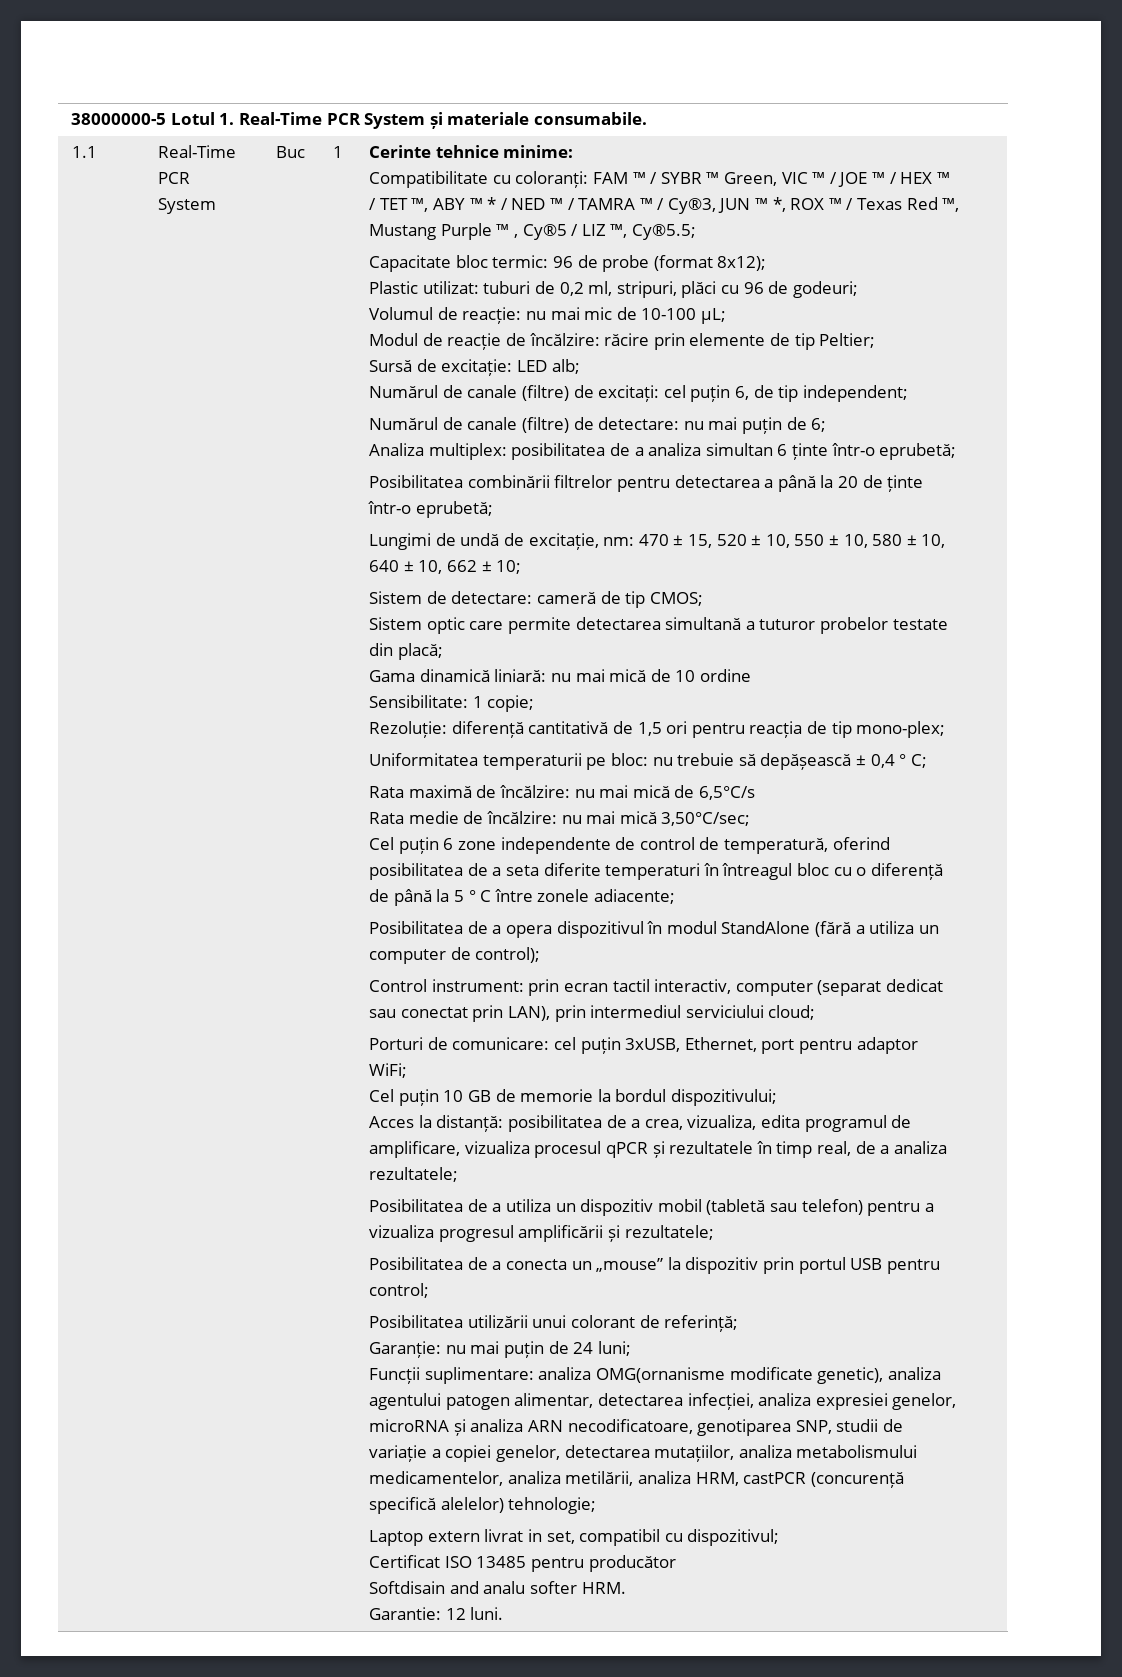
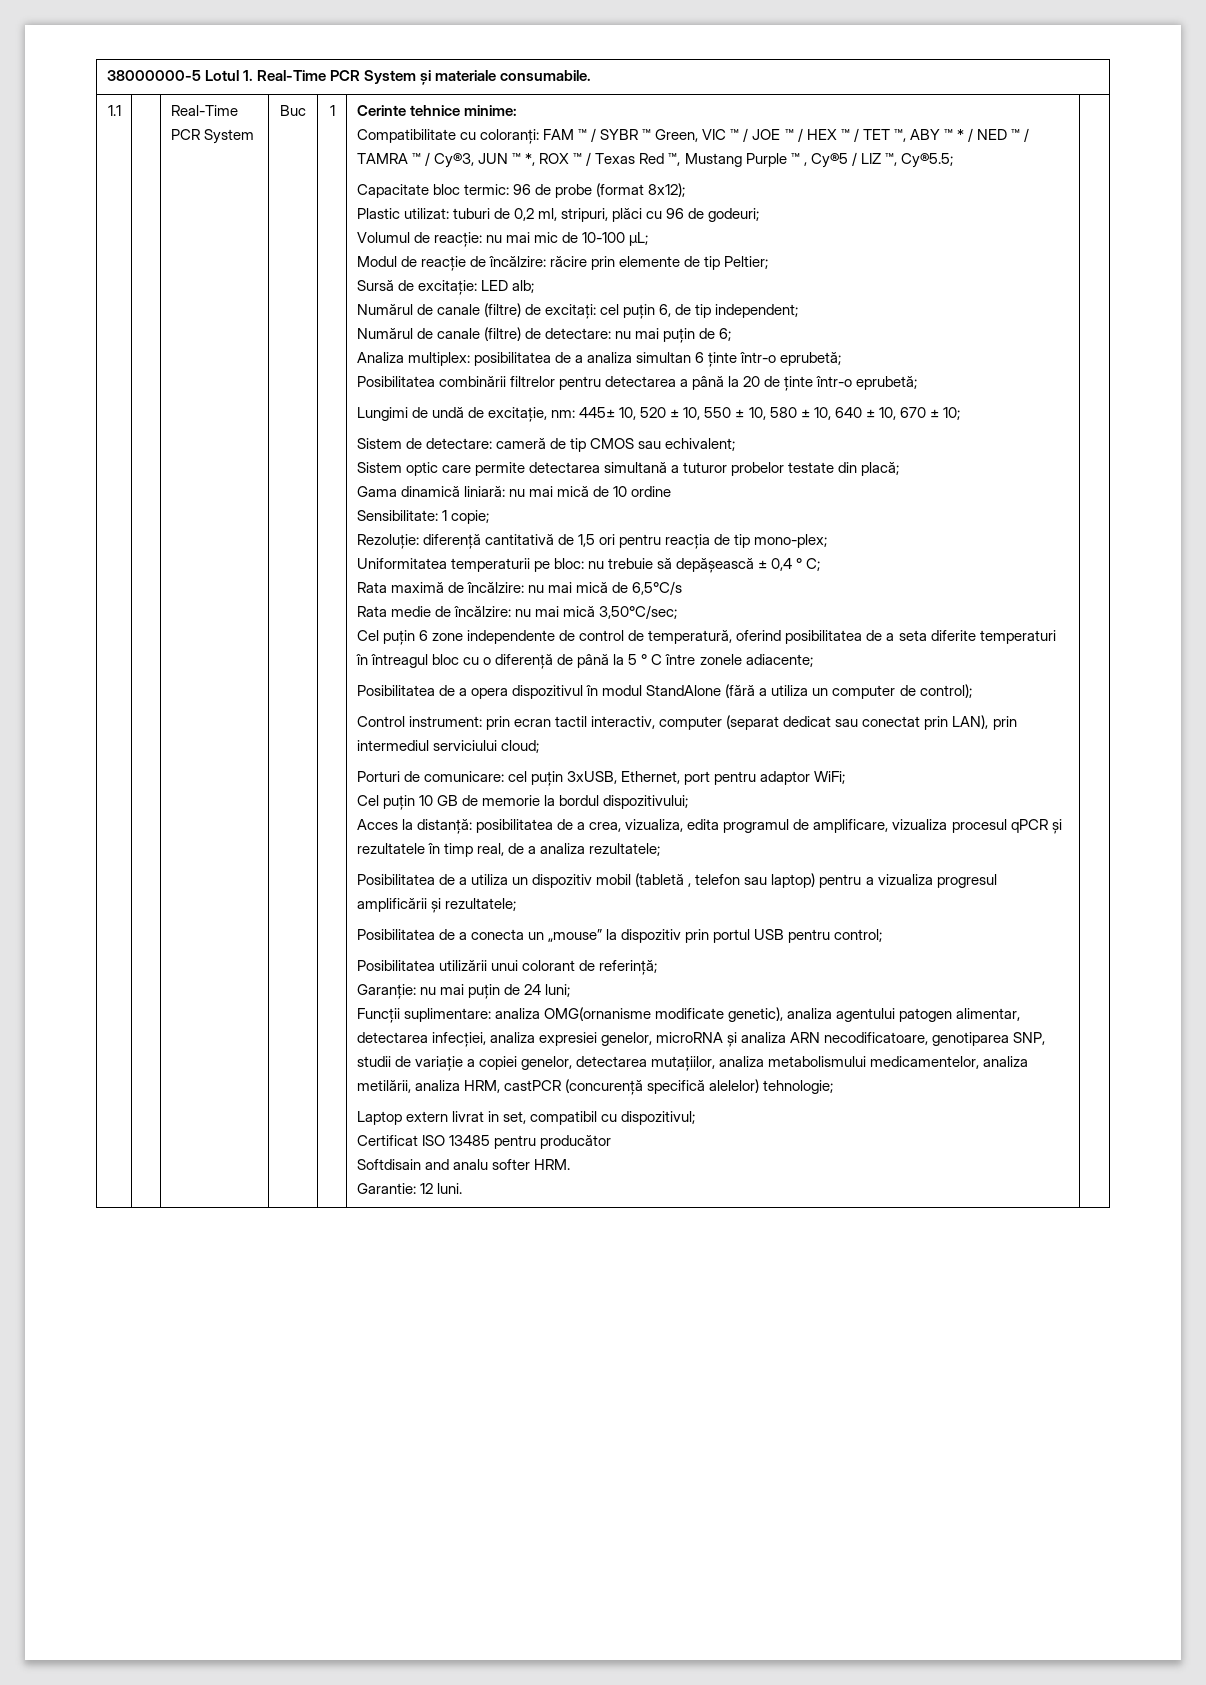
- Lungimi de undă de excitație, nm: 470 ± 15, 520 ± 10, 550 ± 10, 580 ± 10, 640 ± 10, 662 ± 10;
+ Lungimi de undă de excitație, nm: 445± 10, 520 ± 10, 550 ± 10, 580 ± 10, 640 ± 10, 670 ± 10;
- Sistem de detectare: cameră de tip CMOS;
+ Sistem de detectare: cameră de tip CMOS sau echivalent;
- Posibilitatea de a utiliza un dispozitiv mobil (tabletă sau telefon) pentru a vizualiza progresul amplificării și rezultatele;
+ Posibilitatea de a utiliza un dispozitiv mobil (tabletă , telefon sau laptop) pentru a vizualiza progresul amplificării și rezultatele;

